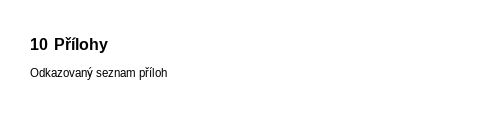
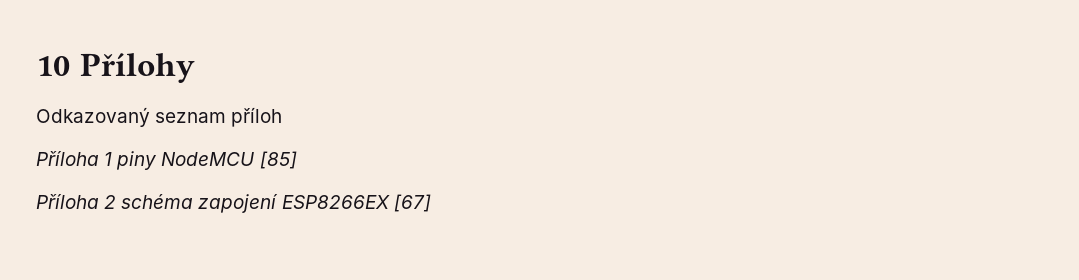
+ Příloha 1 piny NodeMCU [85]
+ Příloha 2 schéma zapojení ESP8266EX [67]

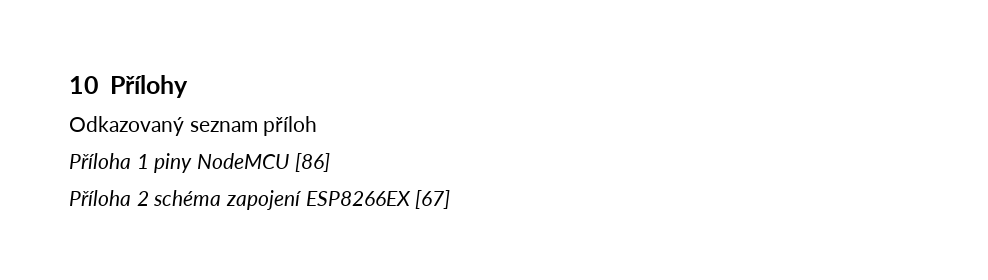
- Příloha 1 piny NodeMCU [85]
+ Příloha 1 piny NodeMCU [86]

